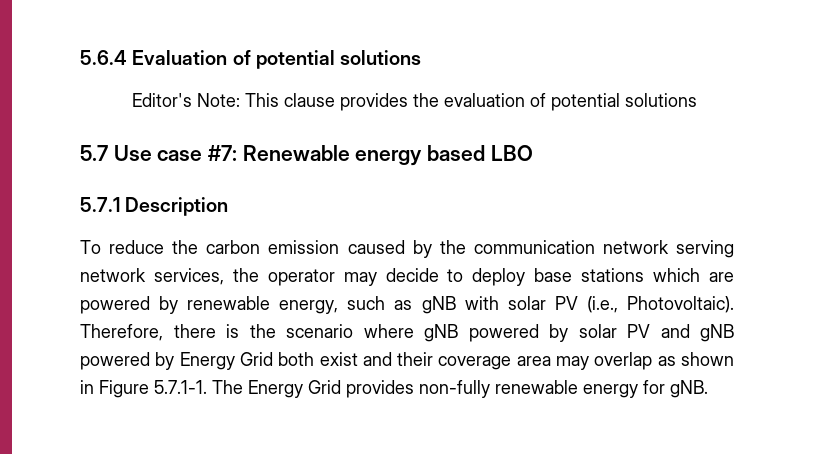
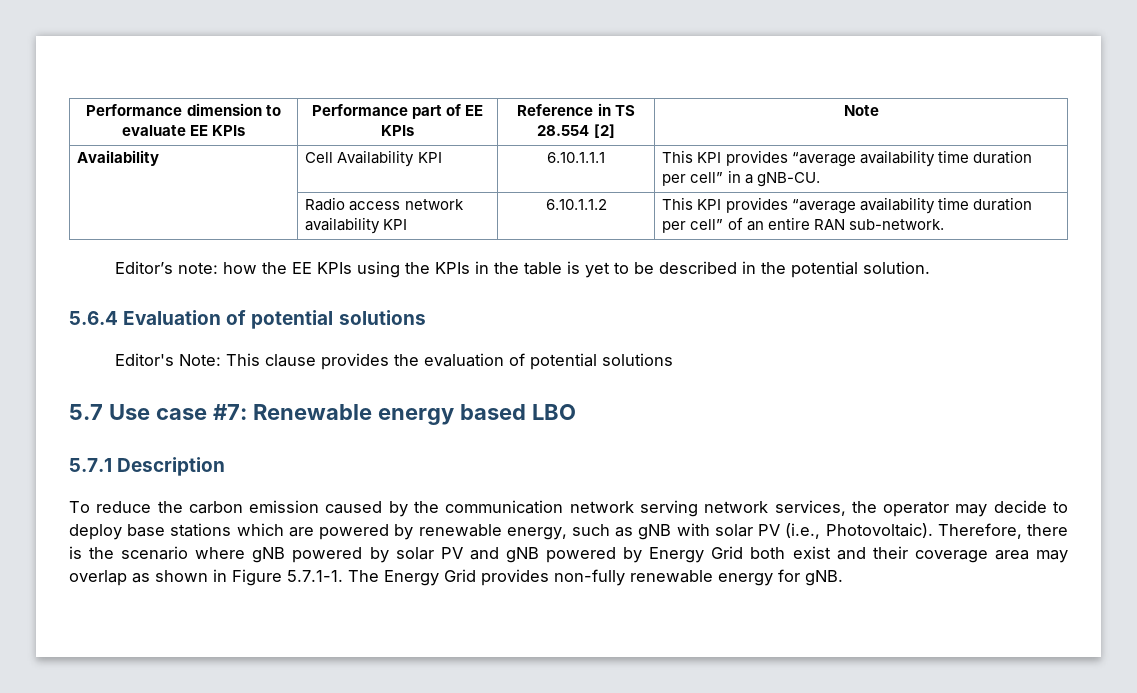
+ Performance dimension to evaluate EE KPIs | Performance part of EE KPIs | Reference in TS 28.554 [2] | Note
+ Availability | Cell Availability KPI | 6.10.1.1.1 | This KPI provides “average availability time duration per cell” in a gNB-CU.
+ | Radio access network availability KPI | 6.10.1.1.2 | This KPI provides “average availability time duration per cell” of an entire RAN sub-network.
+ Editor’s note: how the EE KPIs using the KPIs in the table is yet to be described in the potential solution.

